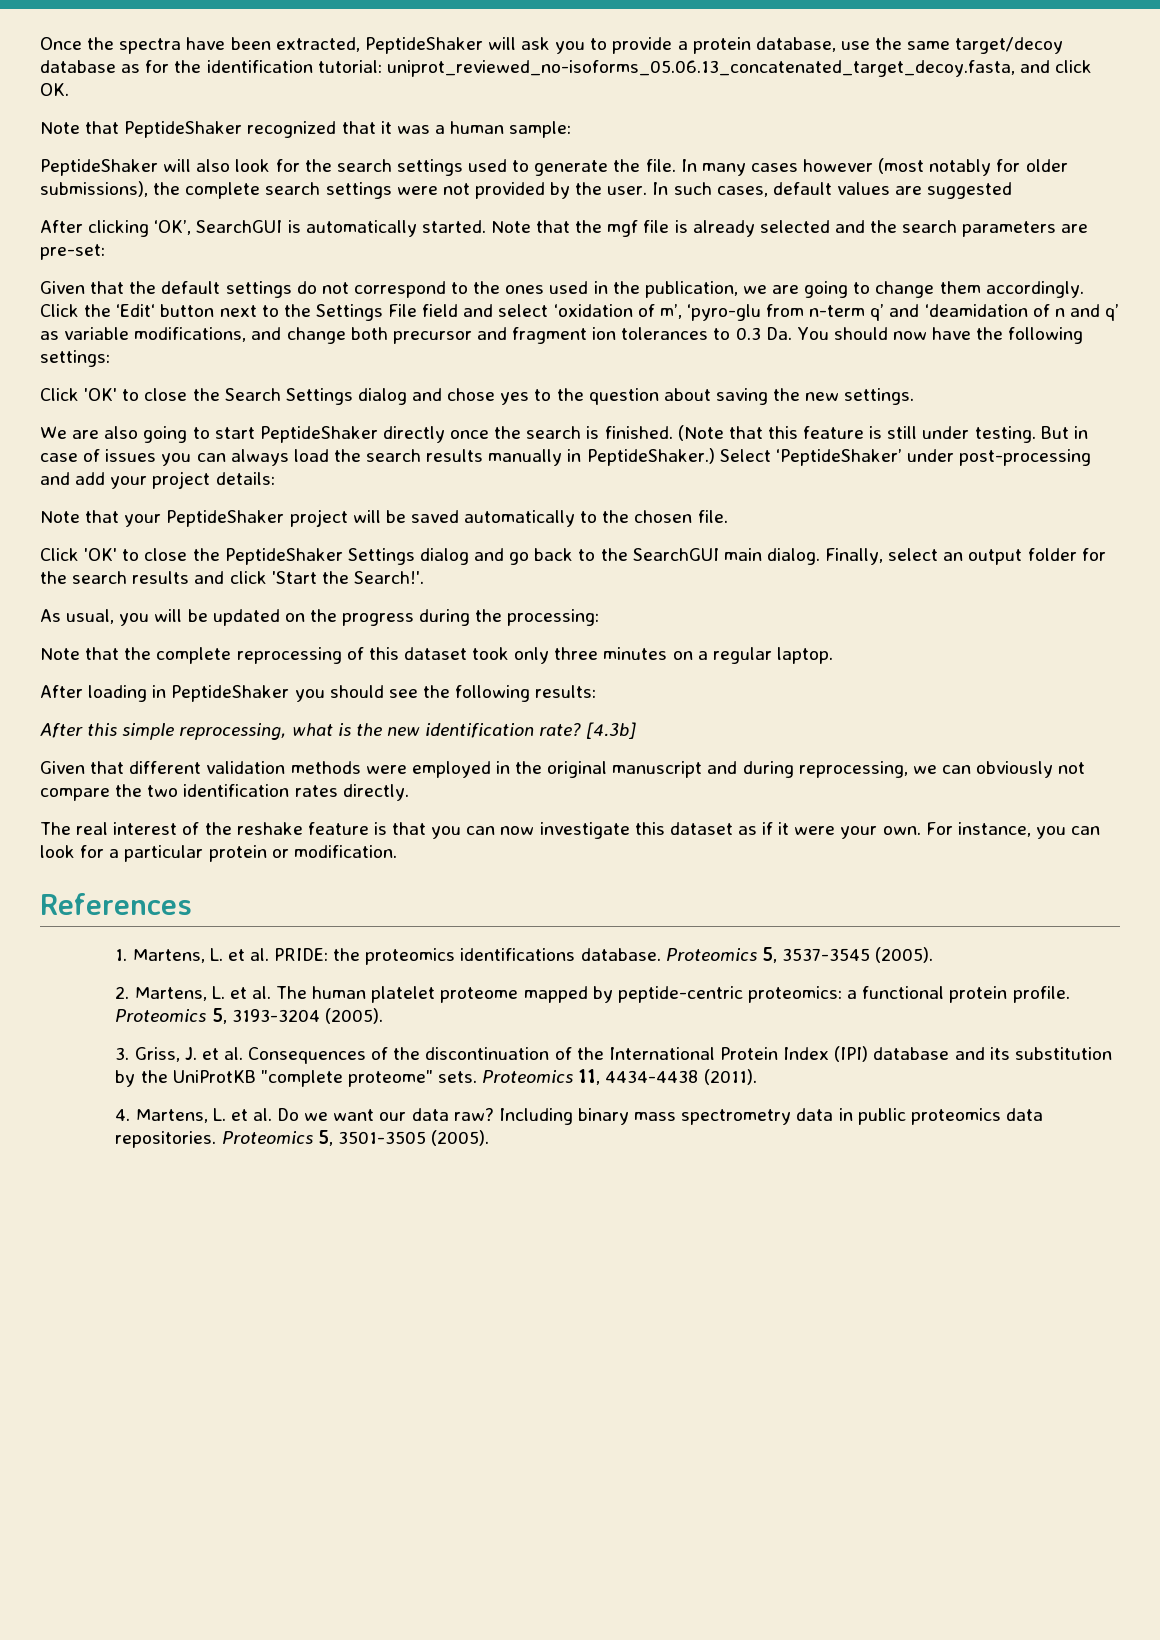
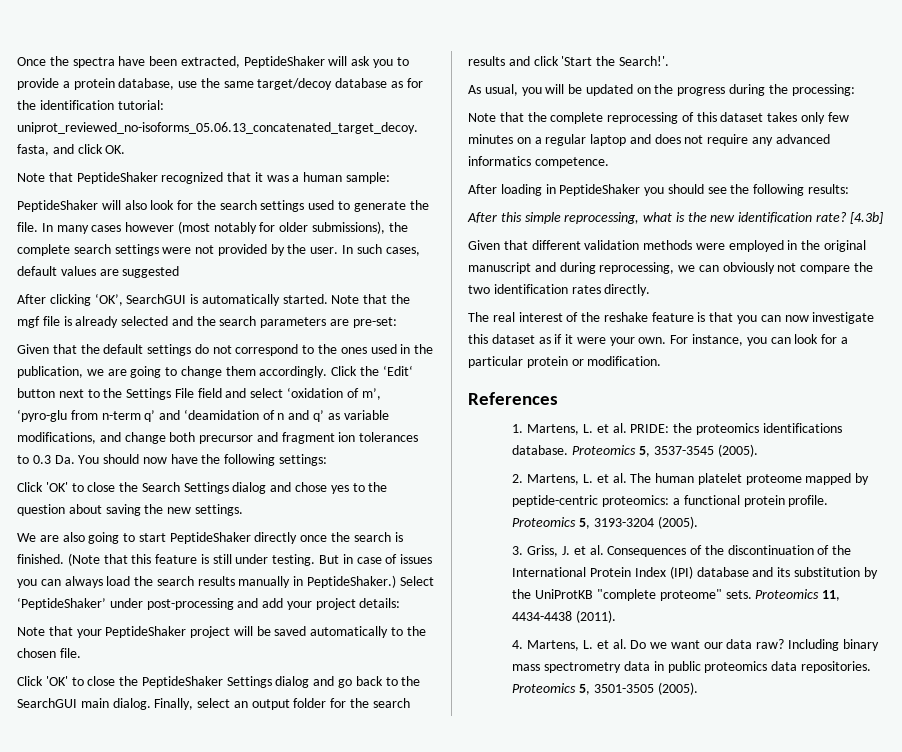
- Note that the complete reprocessing of this dataset took only three minutes on a regular laptop.
+ Note that the complete reprocessing of this dataset takes only few minutes on a regular laptop and does not require any advanced informatics competence.

